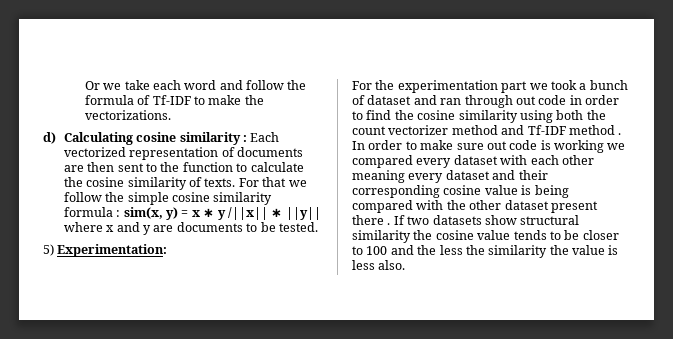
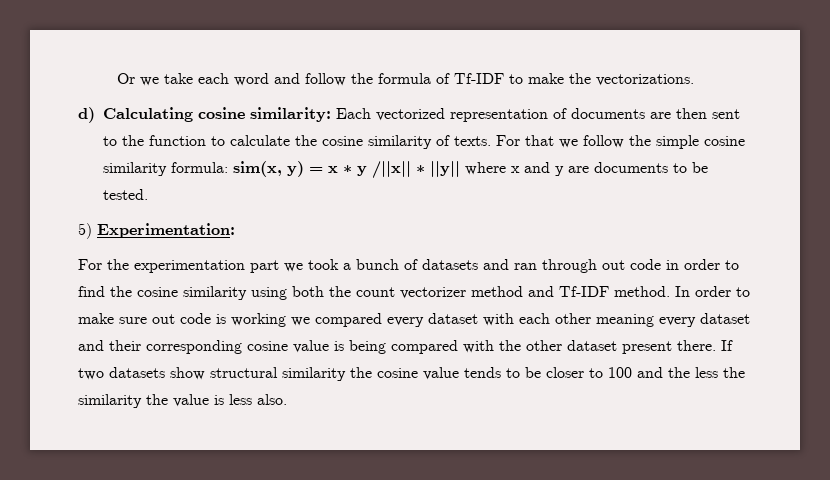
- d) Calculating cosine similarity : Each vectorized representation of documents are then sent to the function to calculate the cosine similarity of texts.
+ d) Calculating cosine similarity: Each vectorized representation of documents are then sent to the function to calculate the cosine similarity of texts.
- For that we follow the simple cosine similarity formula : sim(x, y) = x ∗ y /||x|| ∗ ||y|| where x and y are documents to be tested.
+ For that we follow the simple cosine similarity formula: sim(x, y) = x ∗ y /||x|| ∗ ||y|| where x and y are documents to be tested.
- For the experimentation part we took a bunch of dataset and ran through out code in order to find the cosine similarity using both the count vectorizer method and Tf-IDF method .
+ For the experimentation part we took a bunch of datasets and ran through out code in order to find the cosine similarity using both the count vectorizer method and Tf-IDF method.
- In order to make sure out code is working we compared every dataset with each other meaning every dataset and their corresponding cosine value is being compared with the other dataset present there .
+ In order to make sure out code is working we compared every dataset with each other meaning every dataset and their corresponding cosine value is being compared with the other dataset present there.

